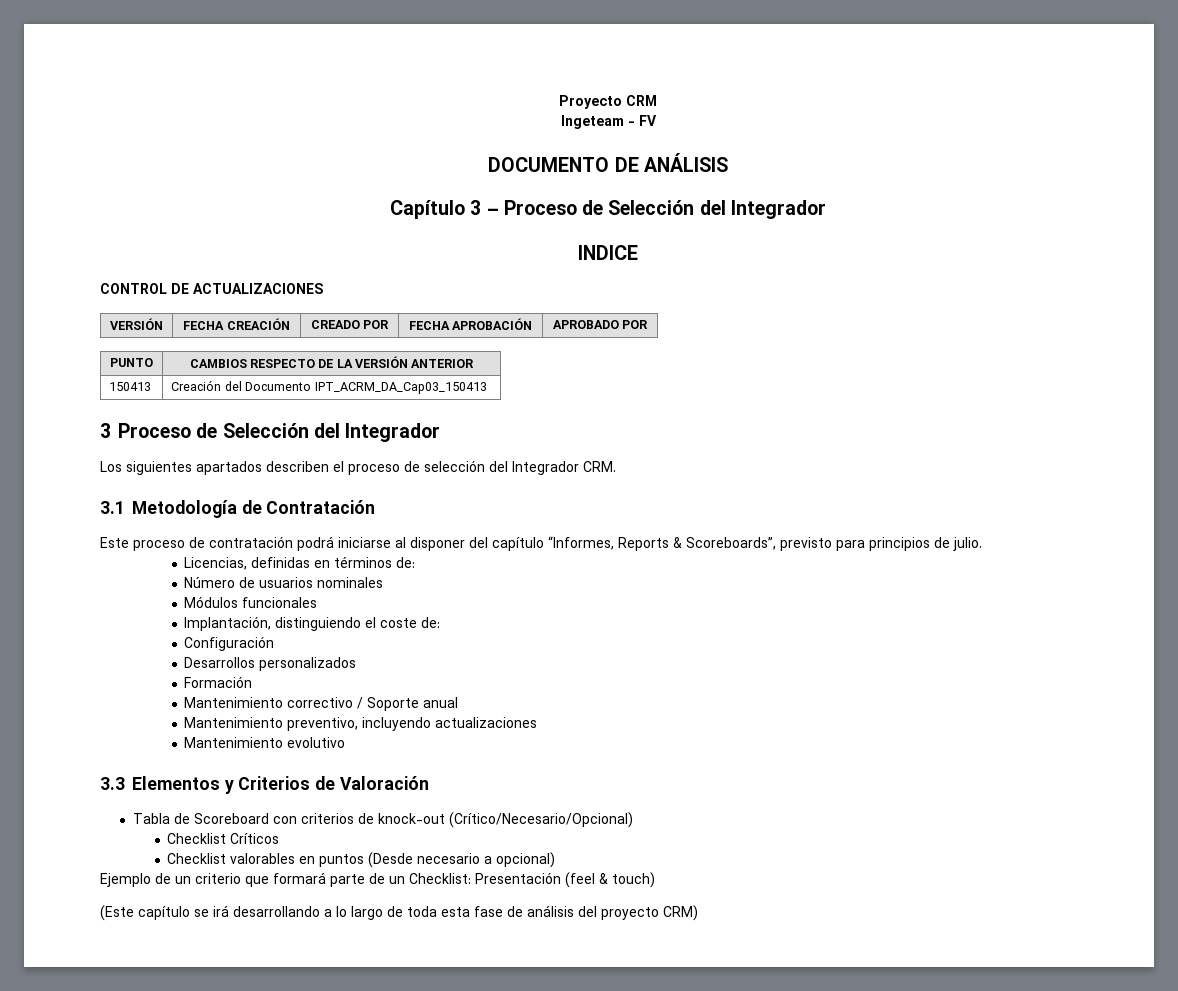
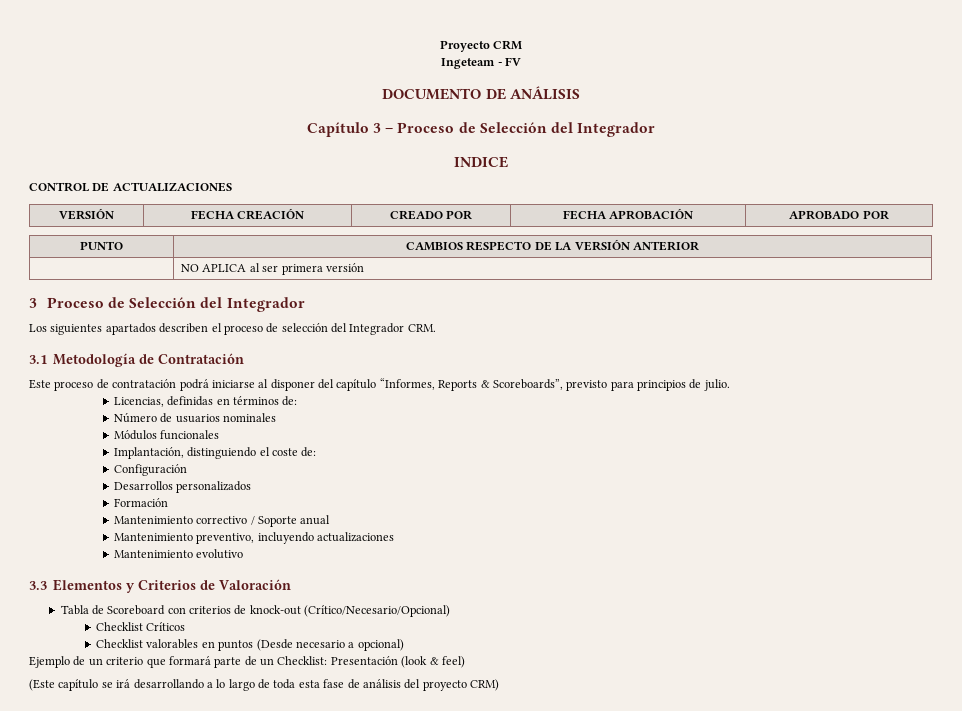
- 150413 | Creación del Documento IPT_ACRM_DA_Cap03_150413
+ | NO APLICA al ser primera versión
- Ejemplo de un criterio que formará parte de un Checklist: Presentación (feel & touch)
+ Ejemplo de un criterio que formará parte de un Checklist: Presentación (look & feel)

